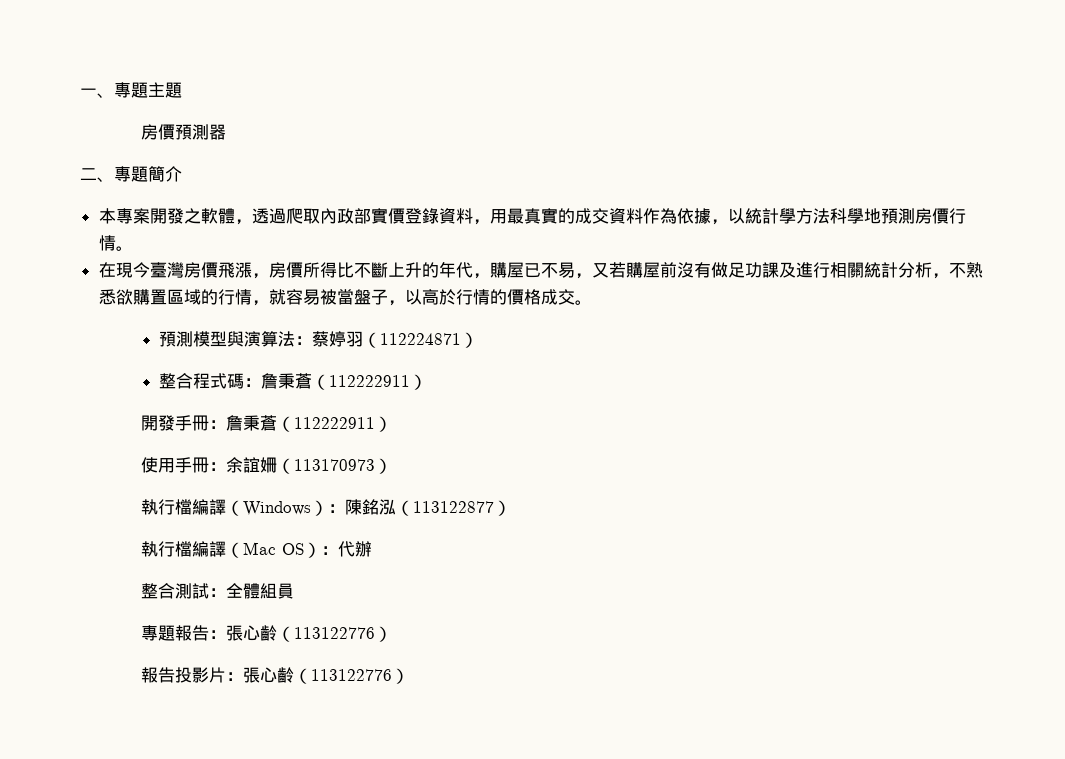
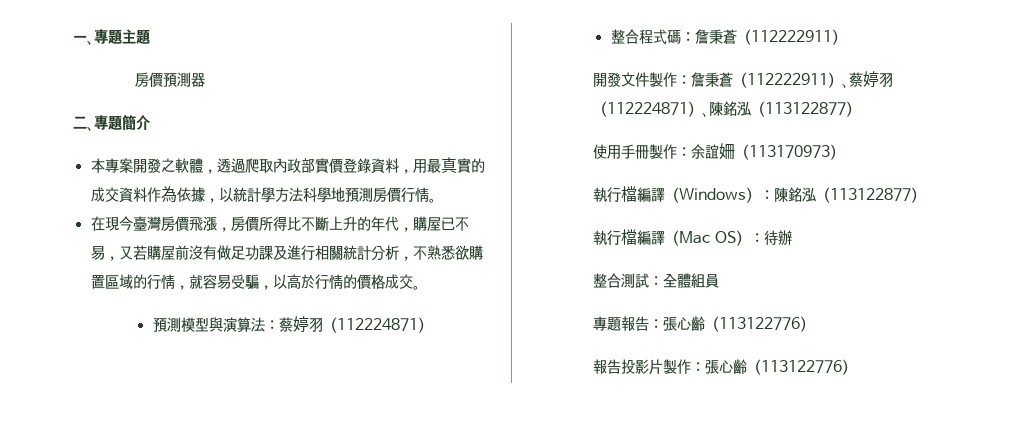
- 在現今臺灣房價飛漲，房價所得比不斷上升的年代，購屋已不易，又若購屋前沒有做足功課及進行相關統計分析，不熟悉欲購置區域的行情，就容易被當盤子，以高於行情的價格成交。
+ 在現今臺灣房價飛漲，房價所得比不斷上升的年代，購屋已不易，又若購屋前沒有做足功課及進行相關統計分析，不熟悉欲購置區域的行情，就容易受騙，以高於行情的價格成交。
- 開發手冊：詹秉蒼（112222911）
+ 開發文件製作：詹秉蒼（112222911）、蔡婷羽（112224871）、陳銘泓（113122877）
- 使用手冊：余誼姍（113170973）
+ 使用手冊製作：余誼姍（113170973）
- 執行檔編譯（Mac OS）：代辦
+ 執行檔編譯（Mac OS）：待辦
- 報告投影片：張心齡（113122776）
+ 報告投影片製作：張心齡（113122776）

